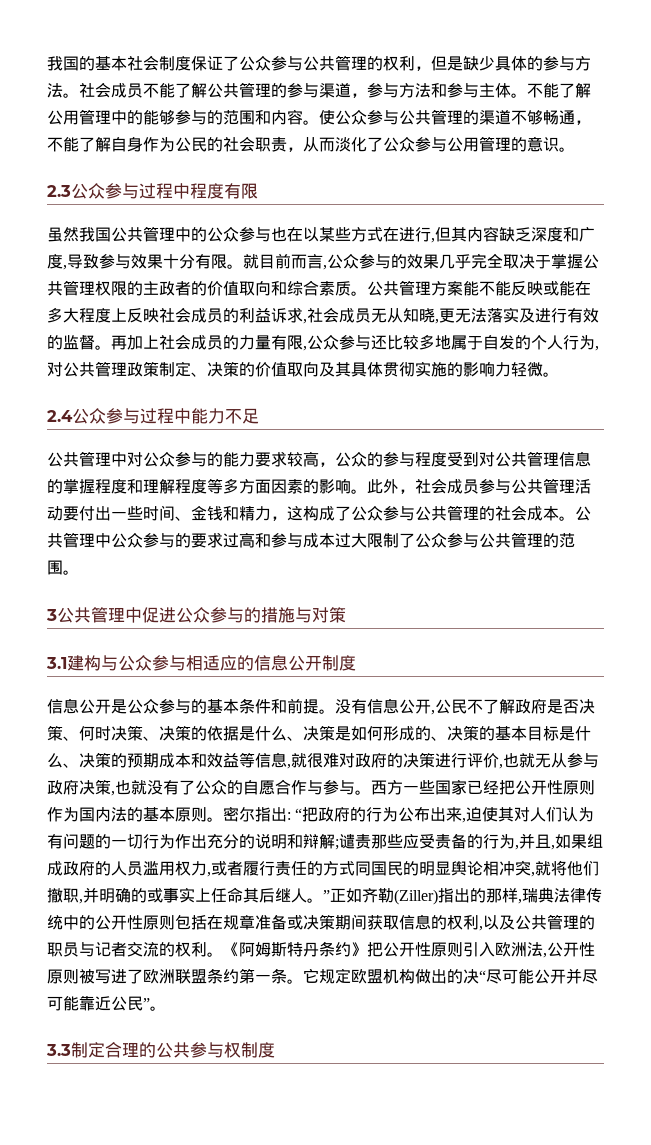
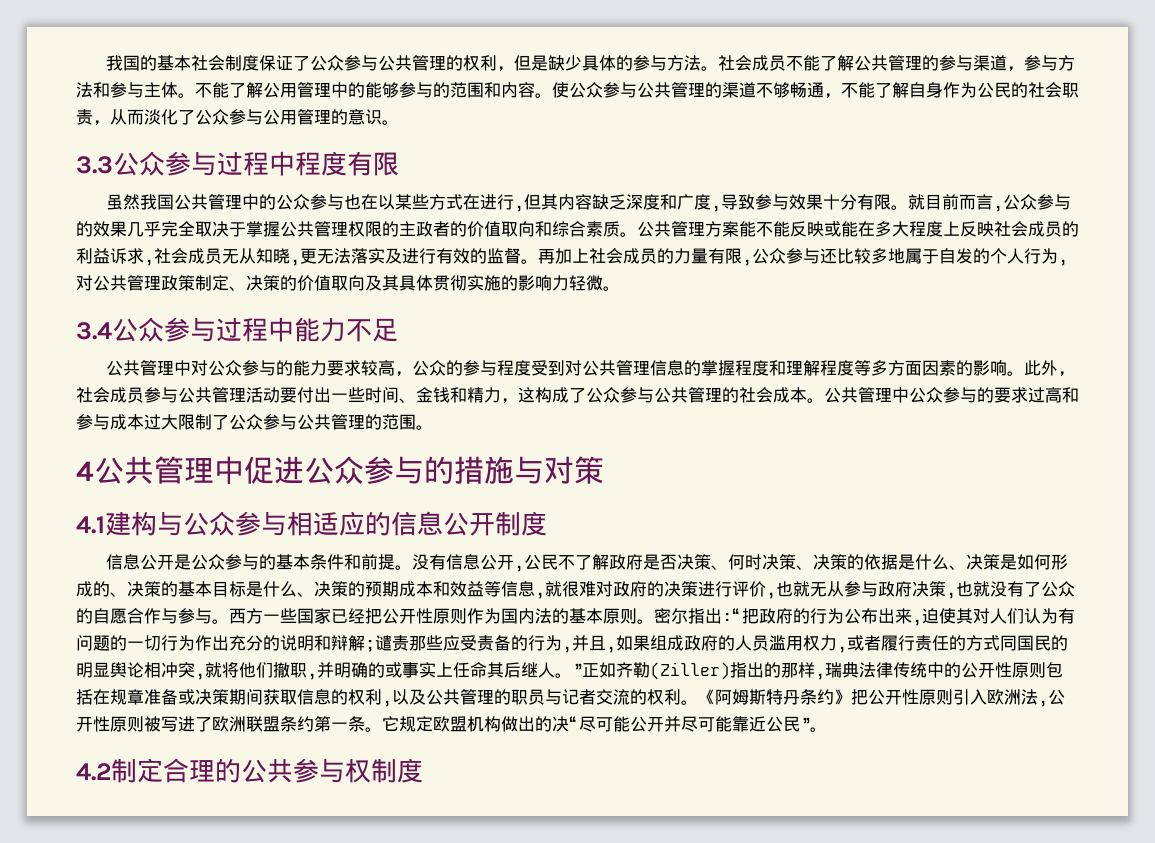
- 2.3公众参与过程中程度有限
+ 3.3公众参与过程中程度有限
- 2.4公众参与过程中能力不足
+ 3.4公众参与过程中能力不足
- 3公共管理中促进公众参与的措施与对策
+ 4公共管理中促进公众参与的措施与对策
- 3.1建构与公众参与相适应的信息公开制度
+ 4.1建构与公众参与相适应的信息公开制度
- 密尔指出: “把政府的行为公布出来,迫使其对人们认为有问题的一切行为作出充分的说明和辩解;
+ 密尔指出:“把政府的行为公布出来,迫使其对人们认为有问题的一切行为作出充分的说明和辩解;
- 3.3制定合理的公共参与权制度
+ 4.2制定合理的公共参与权制度

